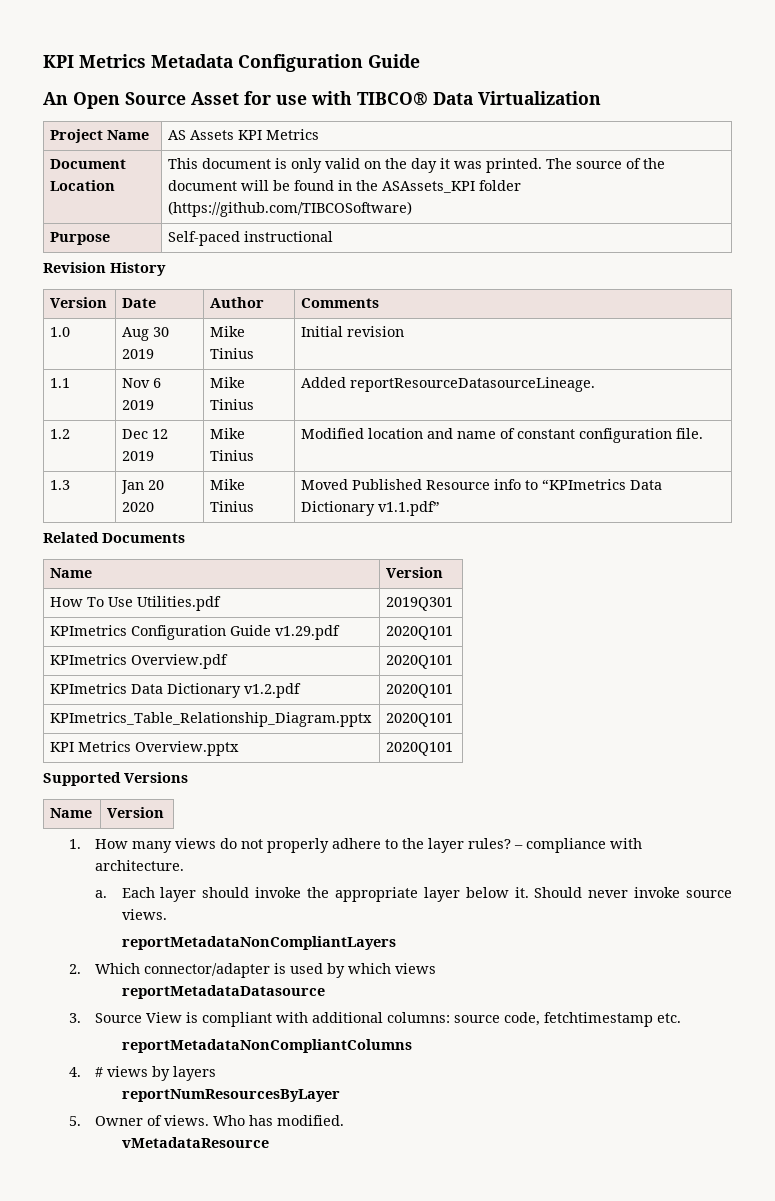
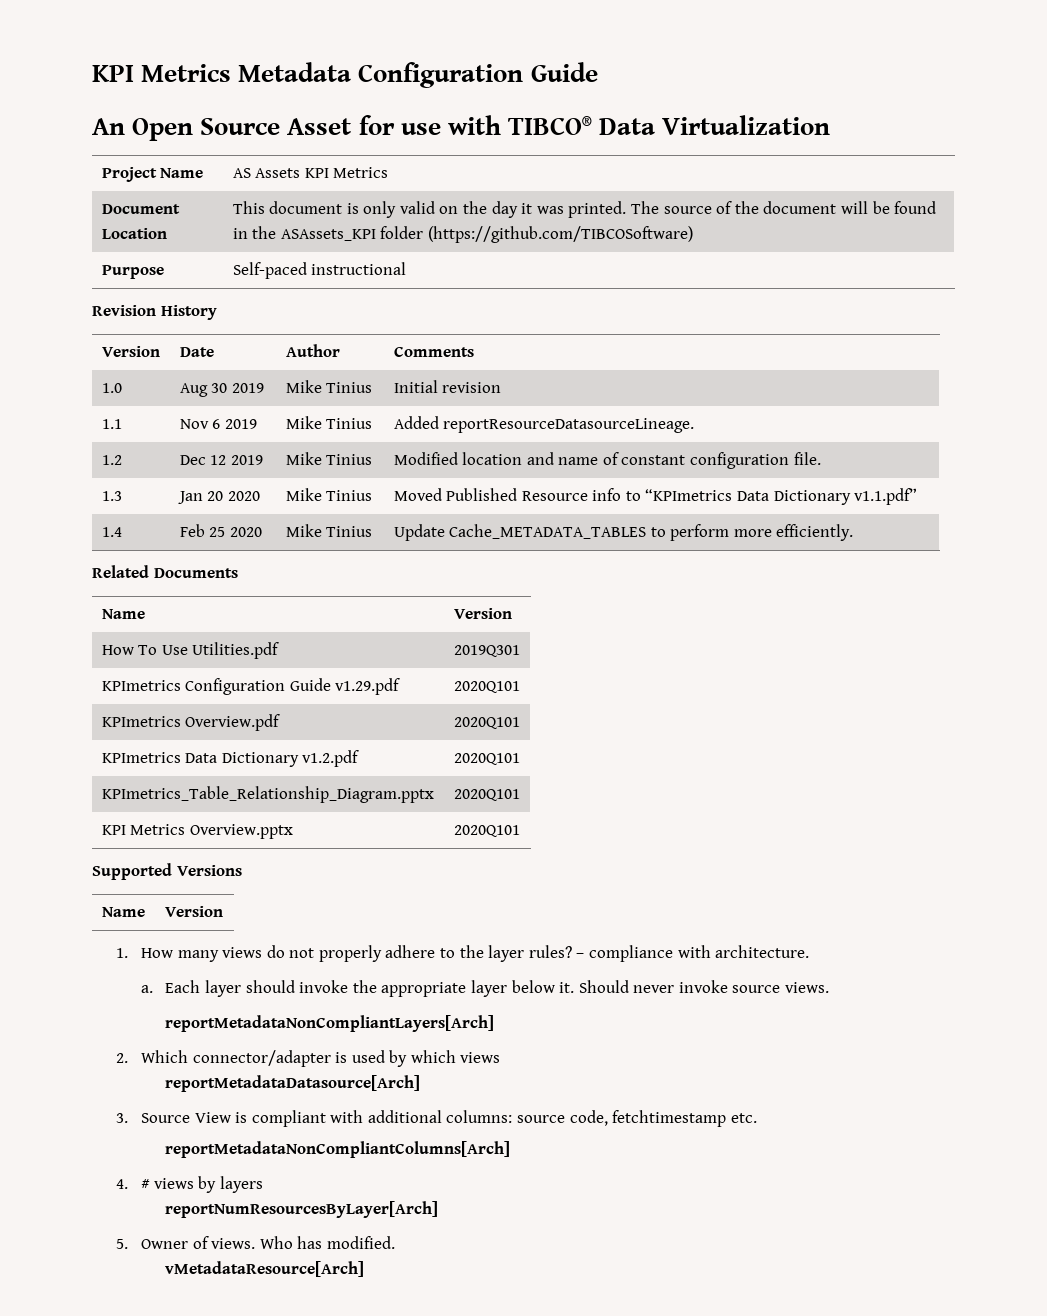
+ 1.4 | Feb 25 2020 | Mike Tinius | Update Cache_METADATA_TABLES to perform more efficiently.
- reportMetadataNonCompliantLayers
+ reportMetadataNonCompliantLayers[Arch]
- reportMetadataDatasource
+ reportMetadataDatasource[Arch]
- reportMetadataNonCompliantColumns
+ reportMetadataNonCompliantColumns[Arch]
- reportNumResourcesByLayer
+ reportNumResourcesByLayer[Arch]
- vMetadataResource
+ vMetadataResource[Arch]

